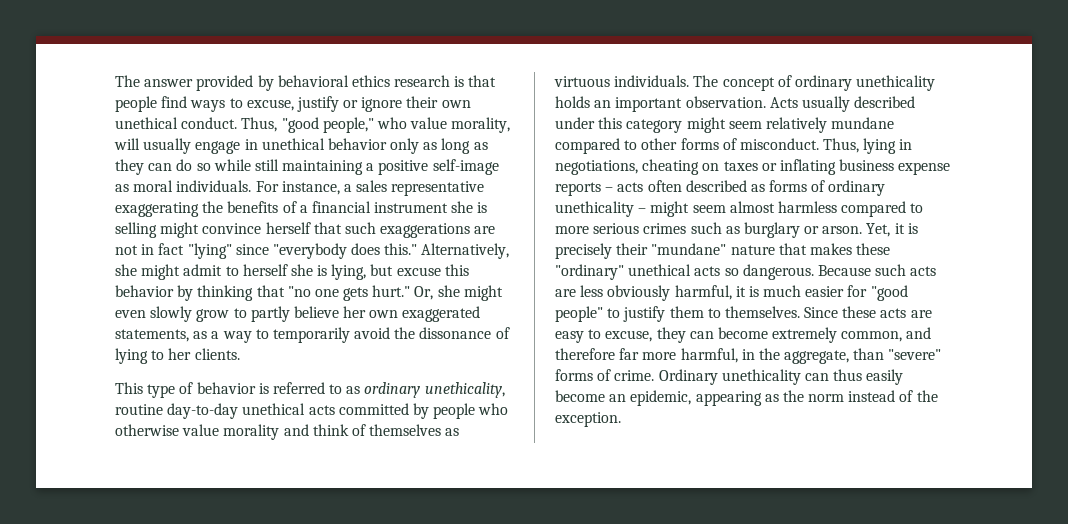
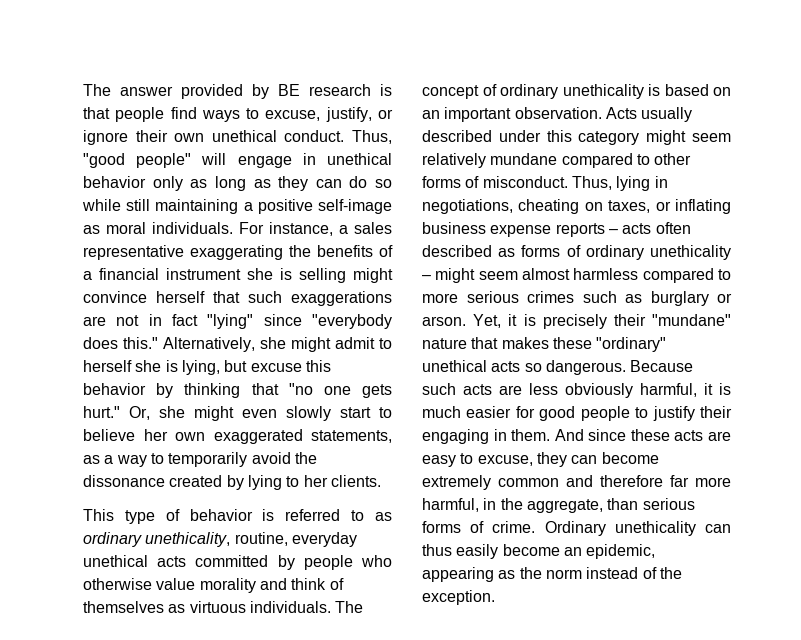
- The answer provided by behavioral ethics research is that people find ways to excuse, justify or ignore their own unethical conduct.
+ The answer provided by BE research is that people find ways to excuse, justify, or ignore their own unethical conduct.
- Thus, "good people," who value morality, will usually engage in unethical behavior only as long as they can do so while still maintaining a positive self-image as moral individuals.
+ Thus, "good people" will engage in unethical behavior only as long as they can do so while still maintaining a positive self-image as moral individuals.
- Or, she might even slowly grow to partly believe her own exaggerated statements, as a way to temporarily avoid the dissonance of lying to her clients.
+ Or, she might even slowly start to believe her own exaggerated statements, as a way to temporarily avoid the dissonance created by lying to her clients.
- This type of behavior is referred to as ordinary unethicality, routine day-to-day unethical acts committed by people who otherwise value morality and think of themselves as virtuous individuals.
+ This type of behavior is referred to as ordinary unethicality, routine, everyday unethical acts committed by people who otherwise value morality and think of themselves as virtuous individuals.
- The concept of ordinary unethicality holds an important observation.
+ The concept of ordinary unethicality is based on an important observation.
- Thus, lying in negotiations, cheating on taxes or inflating business expense reports – acts often described as forms of ordinary unethicality – might seem almost harmless compared to more serious crimes such as burglary or arson.
+ Thus, lying in negotiations, cheating on taxes, or inflating business expense reports – acts often described as forms of ordinary unethicality – might seem almost harmless compared to more serious crimes such as burglary or arson.
- Because such acts are less obviously harmful, it is much easier for "good people" to justify them to themselves. Since these acts are easy to excuse, they can become extremely common, and therefore far more harmful, in the aggregate, than "severe" forms of crime.
+ Because such acts are less obviously harmful, it is much easier for good people to justify their engaging in them. And since these acts are easy to excuse, they can become extremely common and therefore far more harmful, in the aggregate, than serious forms of crime.

